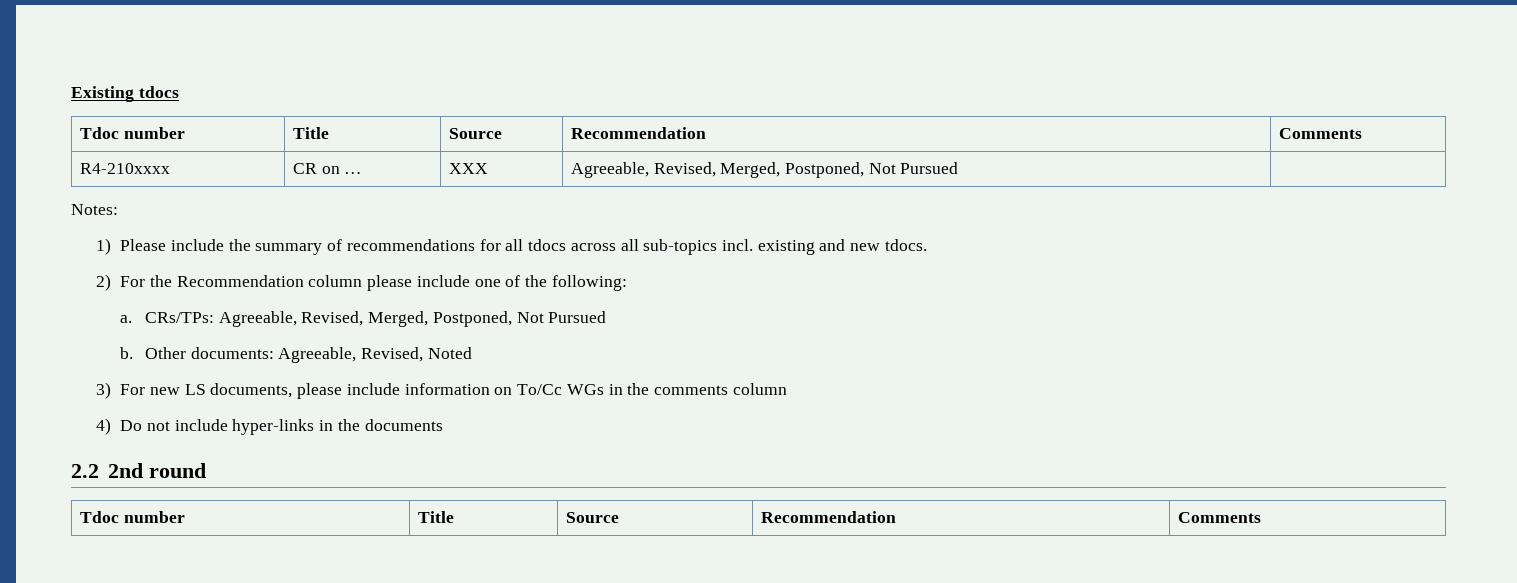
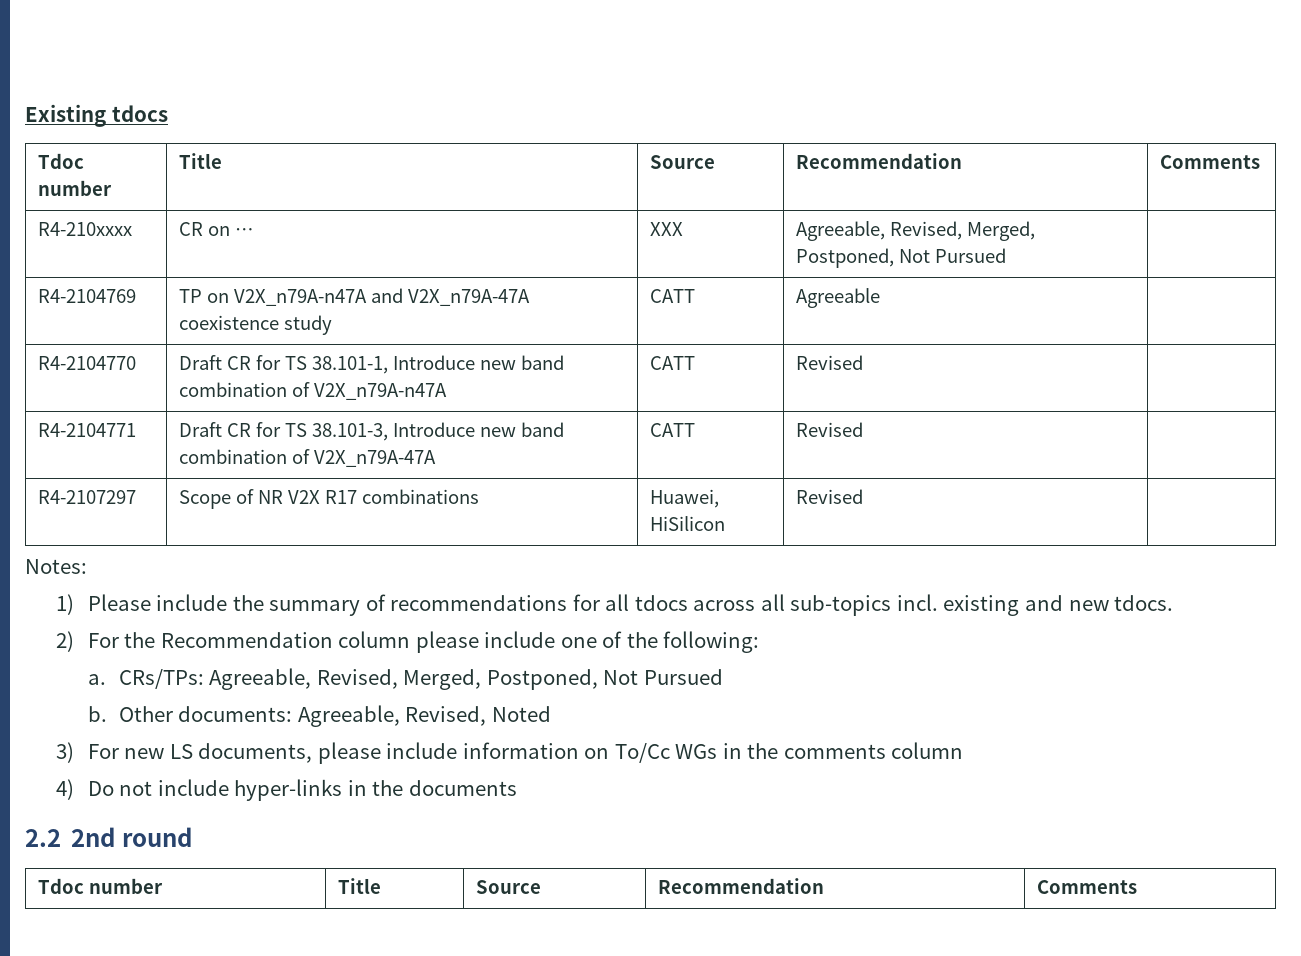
+ R4-2104769 | TP on V2X_n79A-n47A and V2X_n79A-47A coexistence study | CATT | Agreeable |
+ R4-2104770 | Draft CR for TS 38.101-1, Introduce new band combination of V2X_n79A-n47A | CATT | Revised |
+ R4-2104771 | Draft CR for TS 38.101-3, Introduce new band combination of V2X_n79A-47A | CATT | Revised |
+ R4-2107297 | Scope of NR V2X R17 combinations | Huawei, HiSilicon | Revised |

